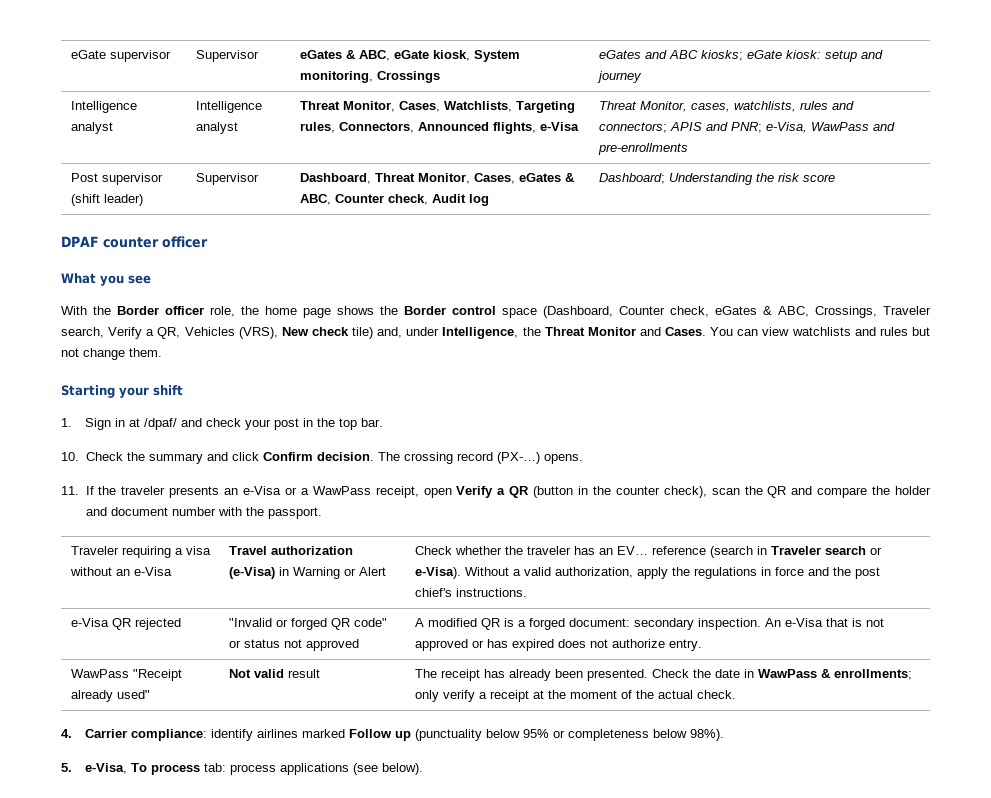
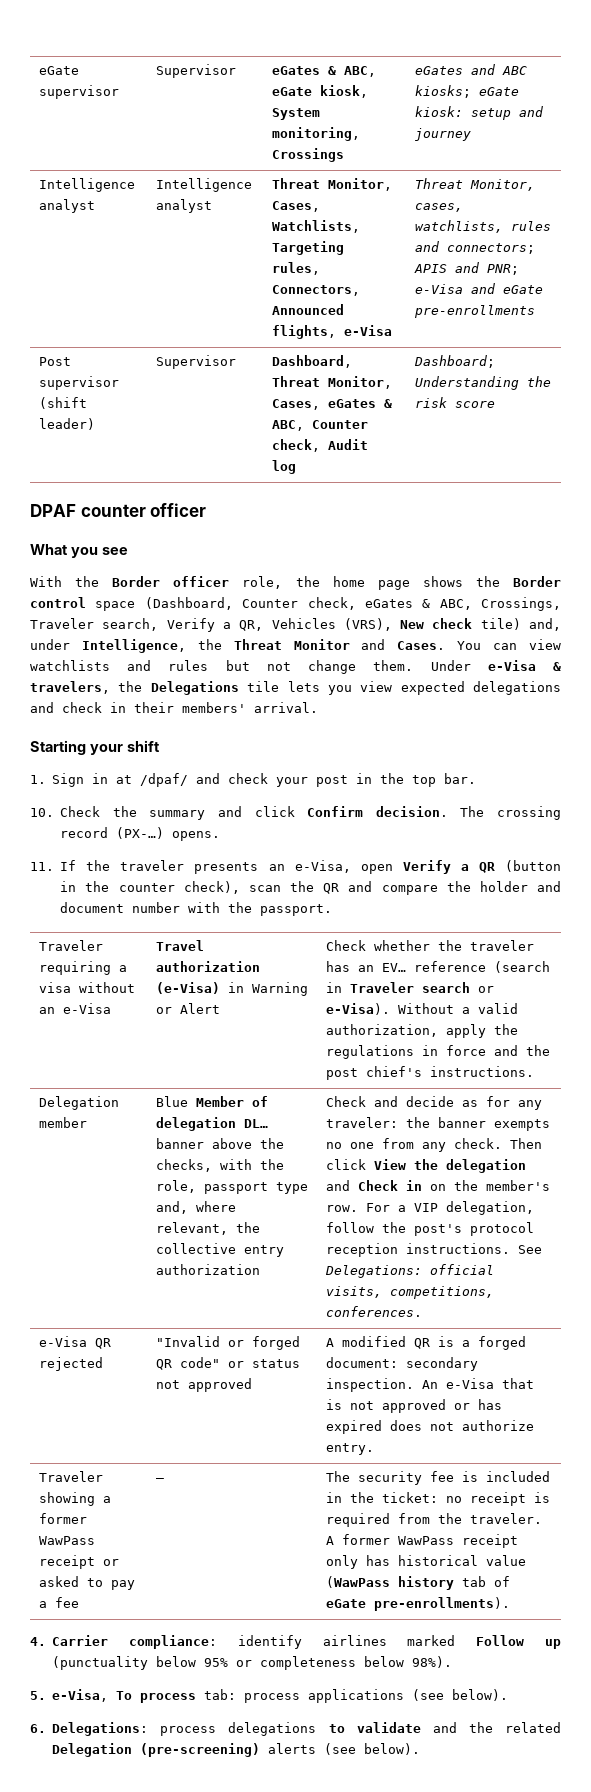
- Intelligence analyst | Intelligence analyst | Threat Monitor, Cases, Watchlists, Targeting rules, Connectors, Announced flights, e-Visa | Threat Monitor, cases, watchlists, rules and connectors; APIS and PNR; e-Visa, WawPass and pre-enrollments
+ Intelligence analyst | Intelligence analyst | Threat Monitor, Cases, Watchlists, Targeting rules, Connectors, Announced flights, e-Visa | Threat Monitor, cases, watchlists, rules and connectors; APIS and PNR; e-Visa and eGate pre-enrollments
+ Under e-Visa & travelers, the Delegations tile lets you view expected delegations and check in their members' arrival.
- 11. If the traveler presents an e-Visa or a WawPass receipt, open Verify a QR (button in the counter check), scan the QR and compare the holder and document number with the passport.
+ 11. If the traveler presents an e-Visa, open Verify a QR (button in the counter check), scan the QR and compare the holder and document number with the passport.
+ Delegation member | Blue Member of delegation DL… banner above the checks, with the role, passport type and, where relevant, the collective entry authorization | Check and decide as for any traveler: the banner exempts no one from any check. Then click View the delegation and Check in on the member's row. For a VIP delegation, follow the post's protocol reception instructions. See Delegations: official visits, competitions, conferences.
- WawPass "Receipt already used" | Not valid result | The receipt has already been presented. Check the date in WawPass & enrollments; only verify a receipt at the moment of the actual check.
+ Traveler showing a former WawPass receipt or asked to pay a fee | — | The security fee is included in the ticket: no receipt is required from the traveler. A former WawPass receipt only has historical value (WawPass history tab of eGate pre-enrollments).
+ 6. Delegations: process delegations to validate and the related Delegation (pre-screening) alerts (see below).

